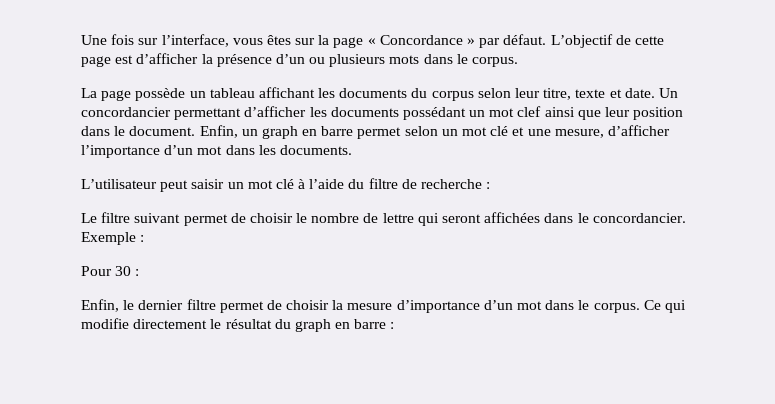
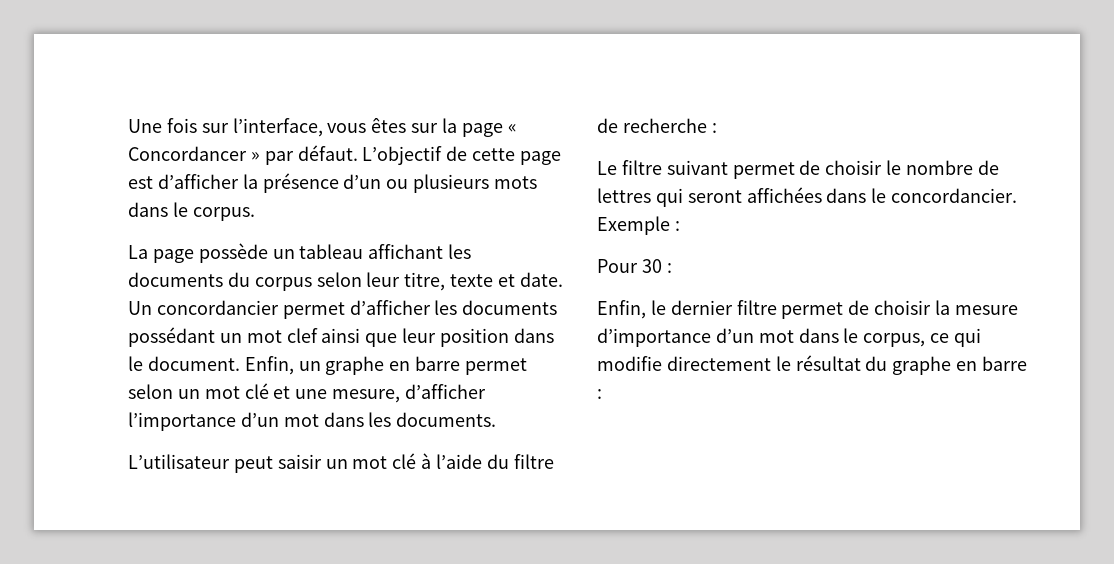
- Une fois sur l’interface, vous êtes sur la page « Concordance » par défaut.
+ Une fois sur l’interface, vous êtes sur la page « Concordancer » par défaut.
- Un concordancier permettant d’afficher les documents possédant un mot clef ainsi que leur position dans le document.
+ Un concordancier permet d’afficher les documents possédant un mot clef ainsi que leur position dans le document.
- Enfin, un graph en barre permet selon un mot clé et une mesure, d’afficher l’importance d’un mot dans les documents.
+ Enfin, un graphe en barre permet selon un mot clé et une mesure, d’afficher l’importance d’un mot dans les documents.
- Le filtre suivant permet de choisir le nombre de lettre qui seront affichées dans le concordancier.
+ Le filtre suivant permet de choisir le nombre de lettres qui seront affichées dans le concordancier.
- Enfin, le dernier filtre permet de choisir la mesure d’importance d’un mot dans le corpus. Ce qui modifie directement le résultat du graph en barre :
+ Enfin, le dernier filtre permet de choisir la mesure d’importance d’un mot dans le corpus, ce qui modifie directement le résultat du graphe en barre :

